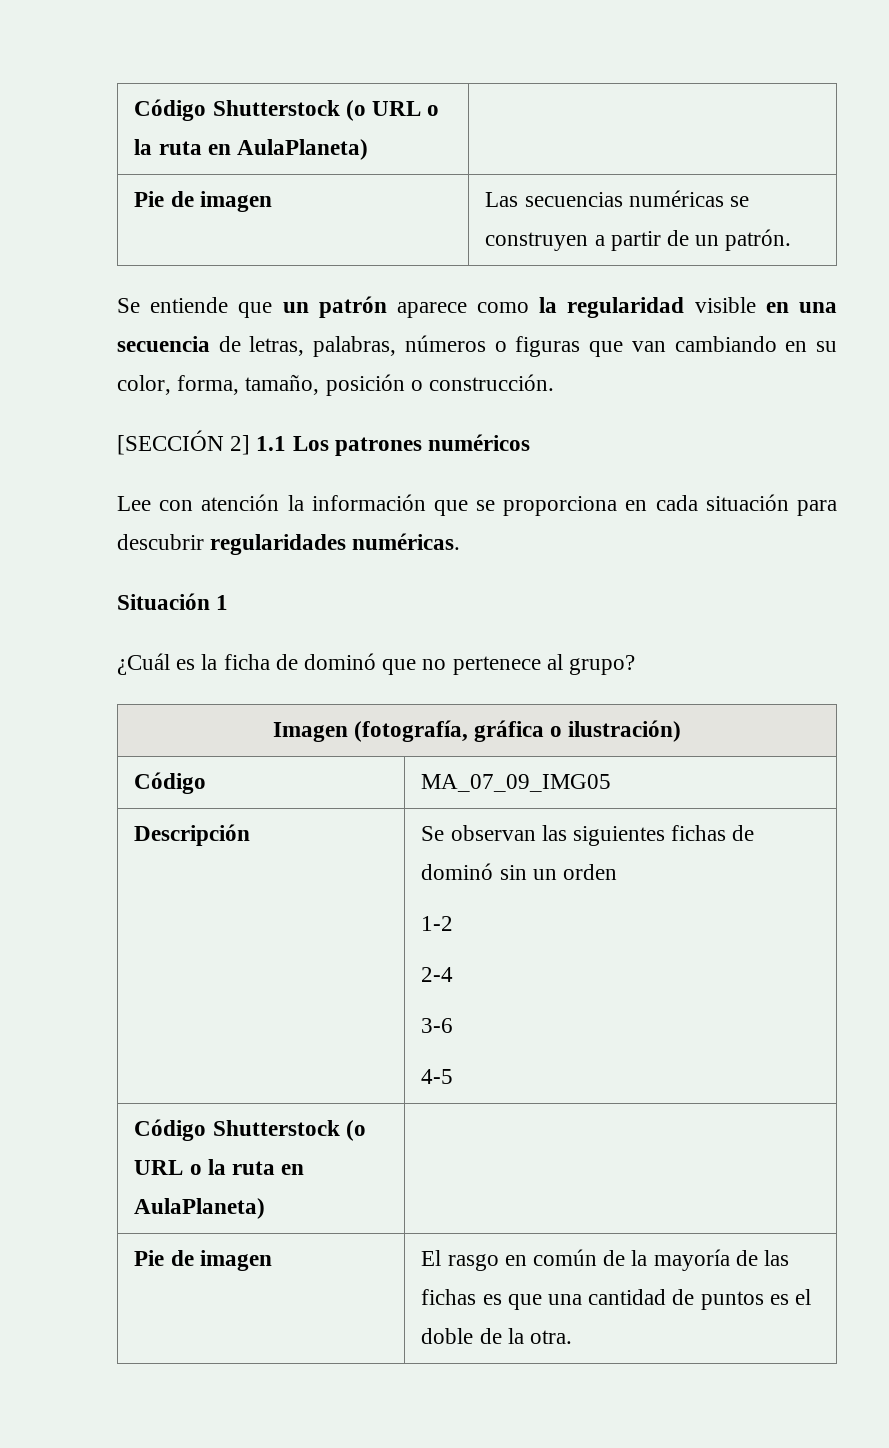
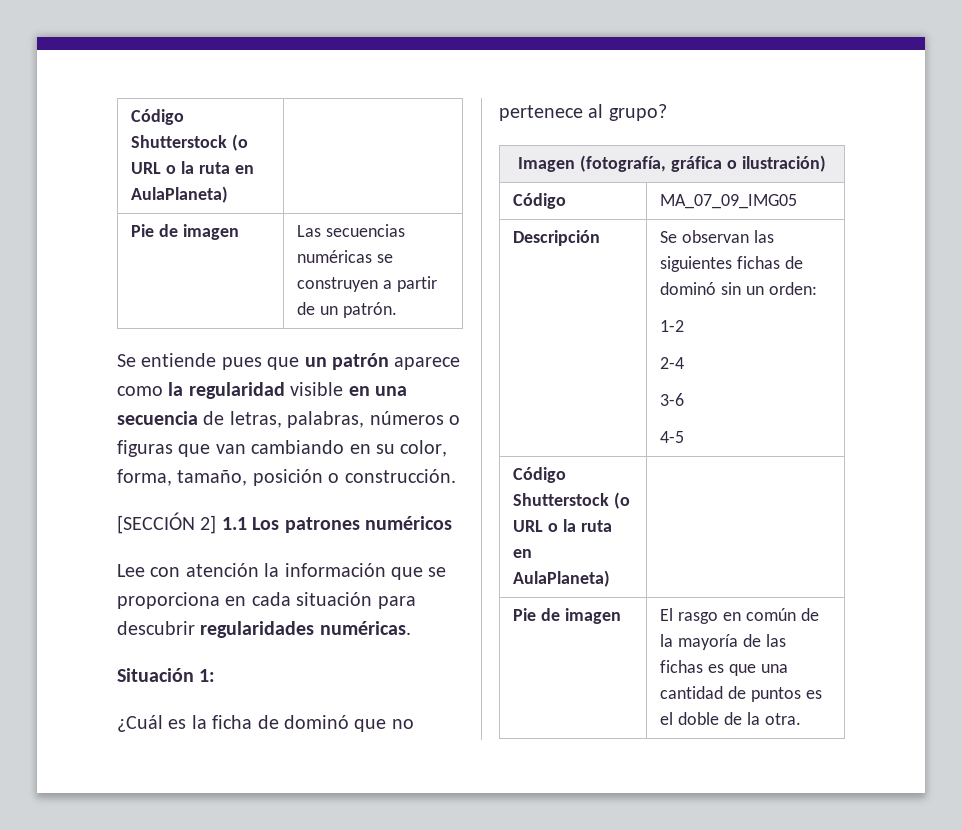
- Se entiende que un patrón aparece como la regularidad visible en una secuencia de letras, palabras, números o figuras que van cambiando en su color, forma, tamaño, posición o construcción.
+ Se entiende pues que un patrón aparece como la regularidad visible en una secuencia de letras, palabras, números o figuras que van cambiando en su color, forma, tamaño, posición o construcción.
- Situación 1
+ Situación 1:
- Descripción | Se observan las siguientes fichas de dominó sin un orden
+ Descripción | Se observan las siguientes fichas de dominó sin un orden:

